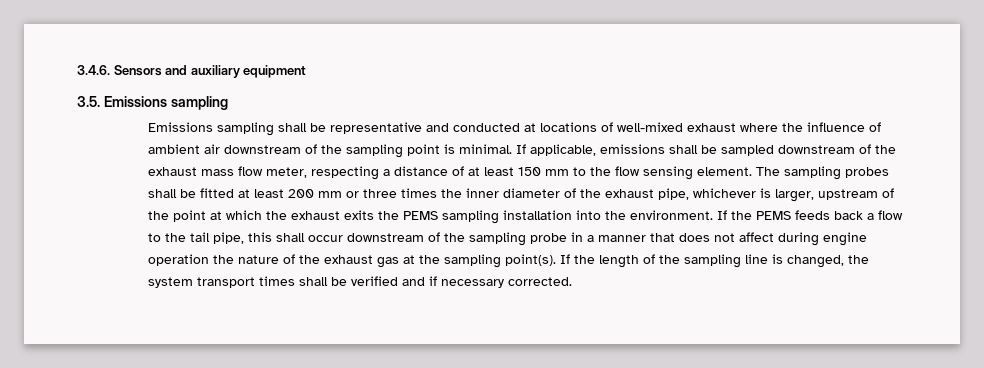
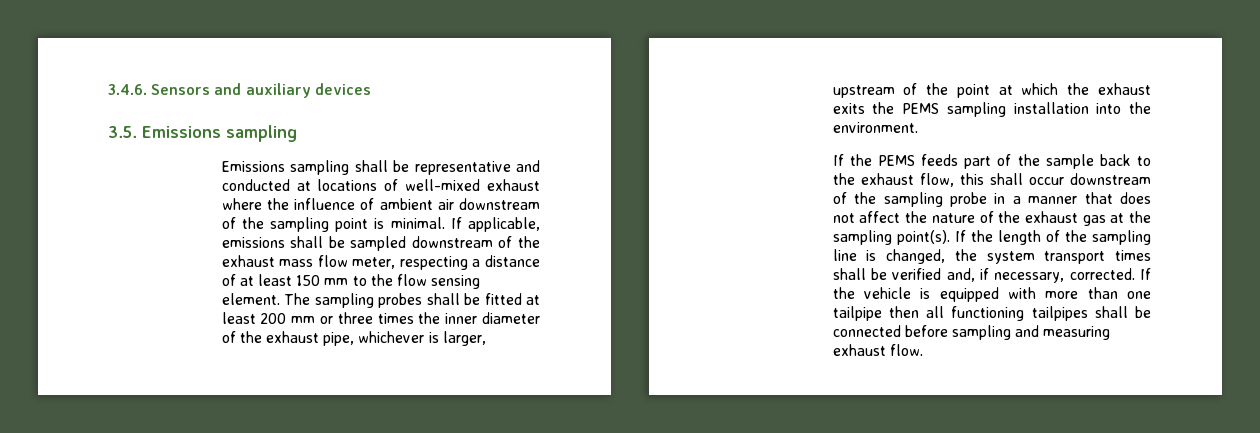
- 3.4.6. Sensors and auxiliary equipment
+ 3.4.6. Sensors and auxiliary devices
- The sampling probes shall be fitted at least 200 mm or three times the inner diameter of the exhaust pipe, whichever is larger, upstream of the point at which the exhaust exits the PEMS sampling installation into the environment. If the PEMS feeds back a flow to the tail pipe, this shall occur downstream of the sampling probe in a manner that does not affect during engine operation the nature of the exhaust gas at the sampling point(s).
+ The sampling probes shall be fitted at least 200 mm or three times the inner diameter of the exhaust pipe, whichever is larger, upstream of the point at which the exhaust exits the PEMS sampling installation into the environment.
+ If the PEMS feeds part of the sample back to the exhaust flow, this shall occur downstream of the sampling probe in a manner that does not affect the nature of the exhaust gas at the sampling point(s).
- If the length of the sampling line is changed, the system transport times shall be verified and if necessary corrected.
+ If the length of the sampling line is changed, the system transport times shall be verified and, if necessary, corrected. If the vehicle is equipped with more than one tailpipe then all functioning tailpipes shall be connected before sampling and measuring exhaust flow.

